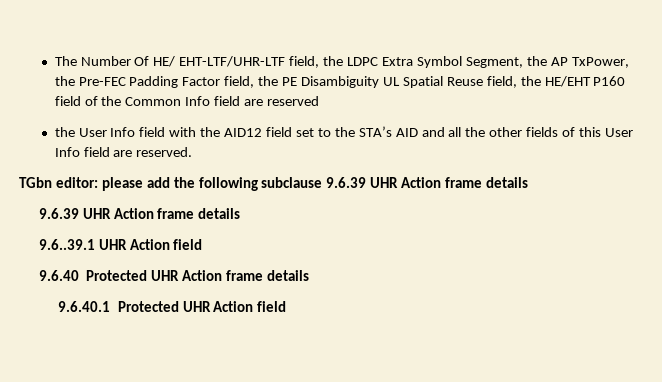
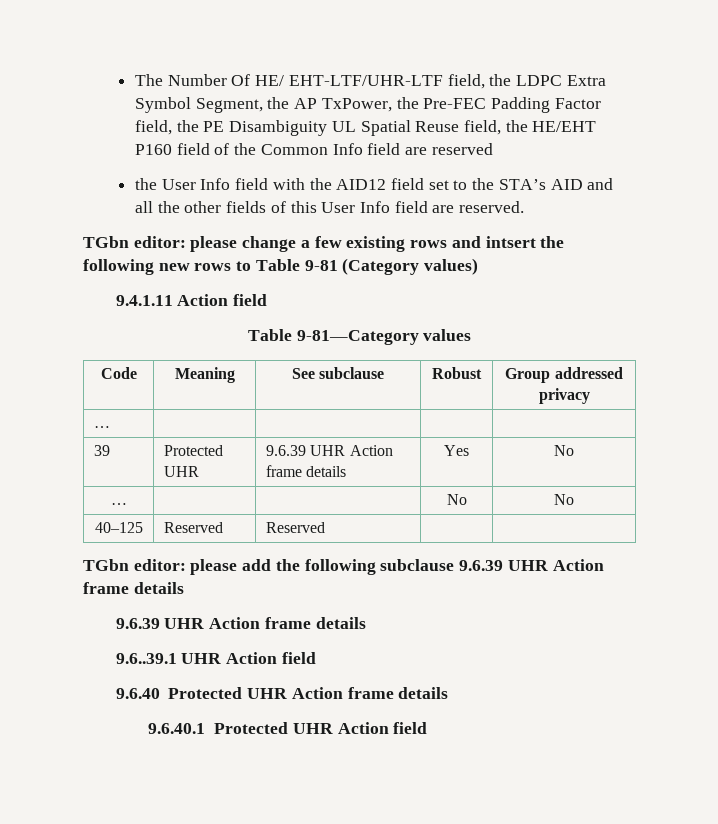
+ TGbn editor: please change a few existing rows and intsert the following new rows to Table 9-81 (Category values)
+ 9.4.1.11 Action field
+ Table 9-81—Category values
+ Code | Meaning | See subclause | Robust | Group addressed privacy
+ … | | | |
+ 39 | Protected UHR | 9.6.39 UHR Action frame details | Yes | No
+ … | | | No | No
+ 40–125 | Reserved | Reserved | |

